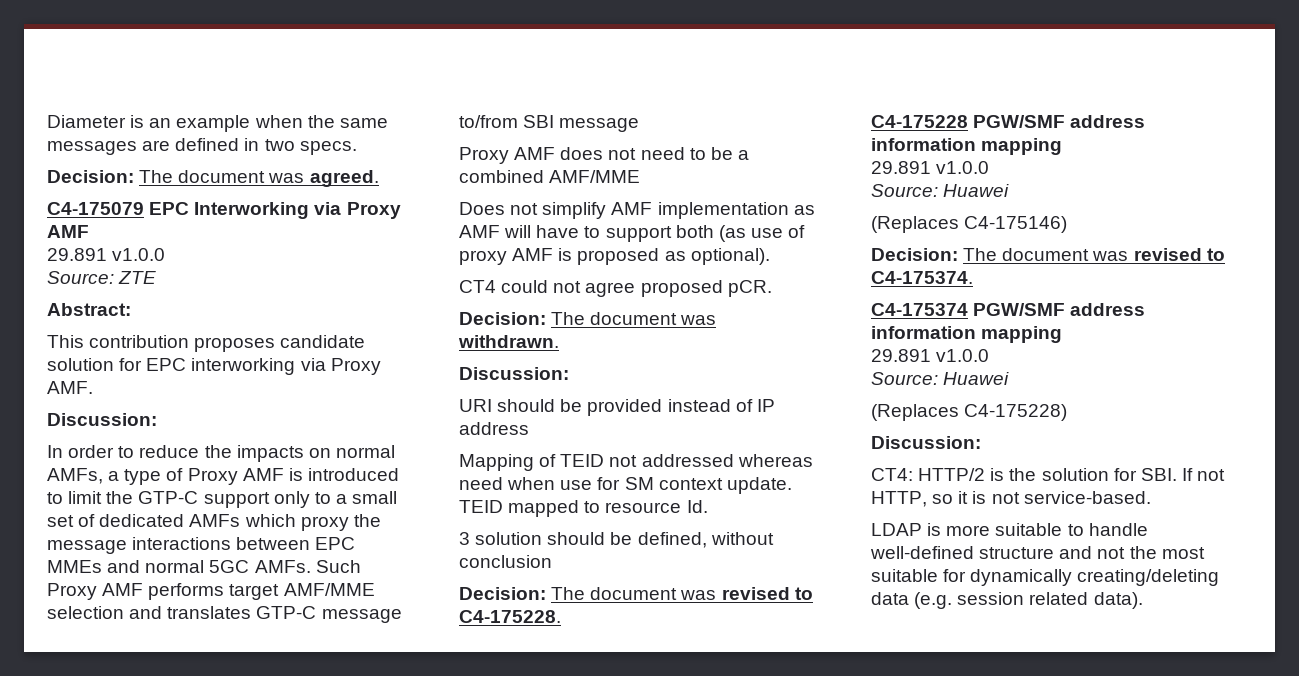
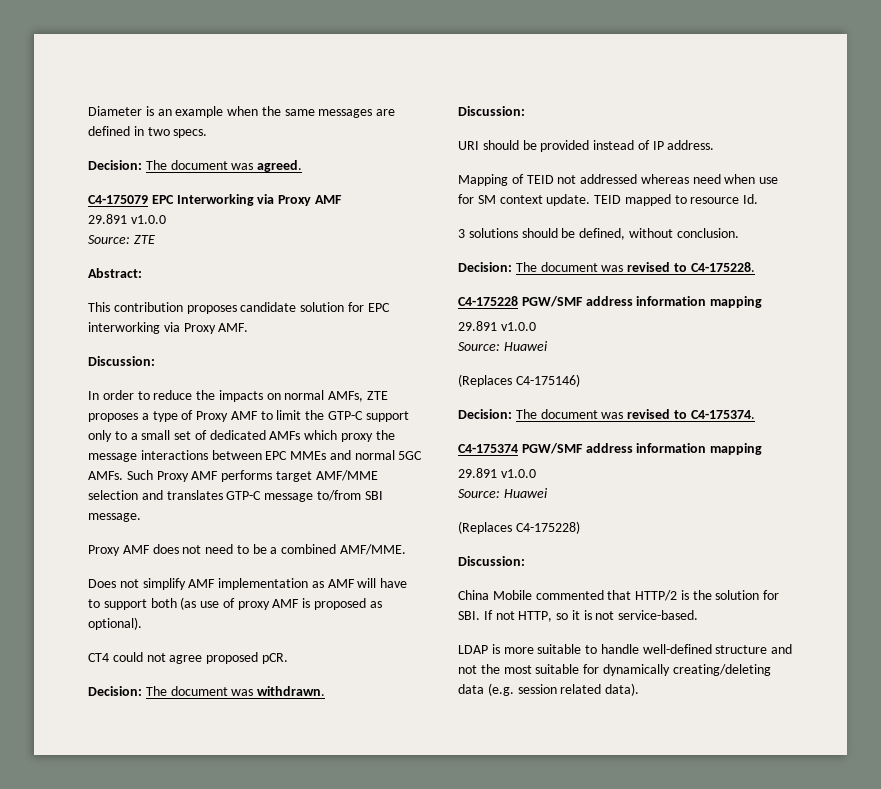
- In order to reduce the impacts on normal AMFs, a type of Proxy AMF is introduced to limit the GTP-C support only to a small set of dedicated AMFs which proxy the message interactions between EPC MMEs and normal 5GC AMFs.
+ In order to reduce the impacts on normal AMFs, ZTE proposes a type of Proxy AMF to limit the GTP-C support only to a small set of dedicated AMFs which proxy the message interactions between EPC MMEs and normal 5GC AMFs.
- Such Proxy AMF performs target AMF/MME selection and translates GTP-C message to/from SBI message
+ Such Proxy AMF performs target AMF/MME selection and translates GTP-C message to/from SBI message.
- Proxy AMF does not need to be a combined AMF/MME
+ Proxy AMF does not need to be a combined AMF/MME.
- URI should be provided instead of IP address
+ URI should be provided instead of IP address.
- 3 solution should be defined, without conclusion
+ 3 solutions should be defined, without conclusion.
- CT4: HTTP/2 is the solution for SBI. If not HTTP, so it is not service-based.
+ China Mobile commented that HTTP/2 is the solution for SBI. If not HTTP, so it is not service-based.

